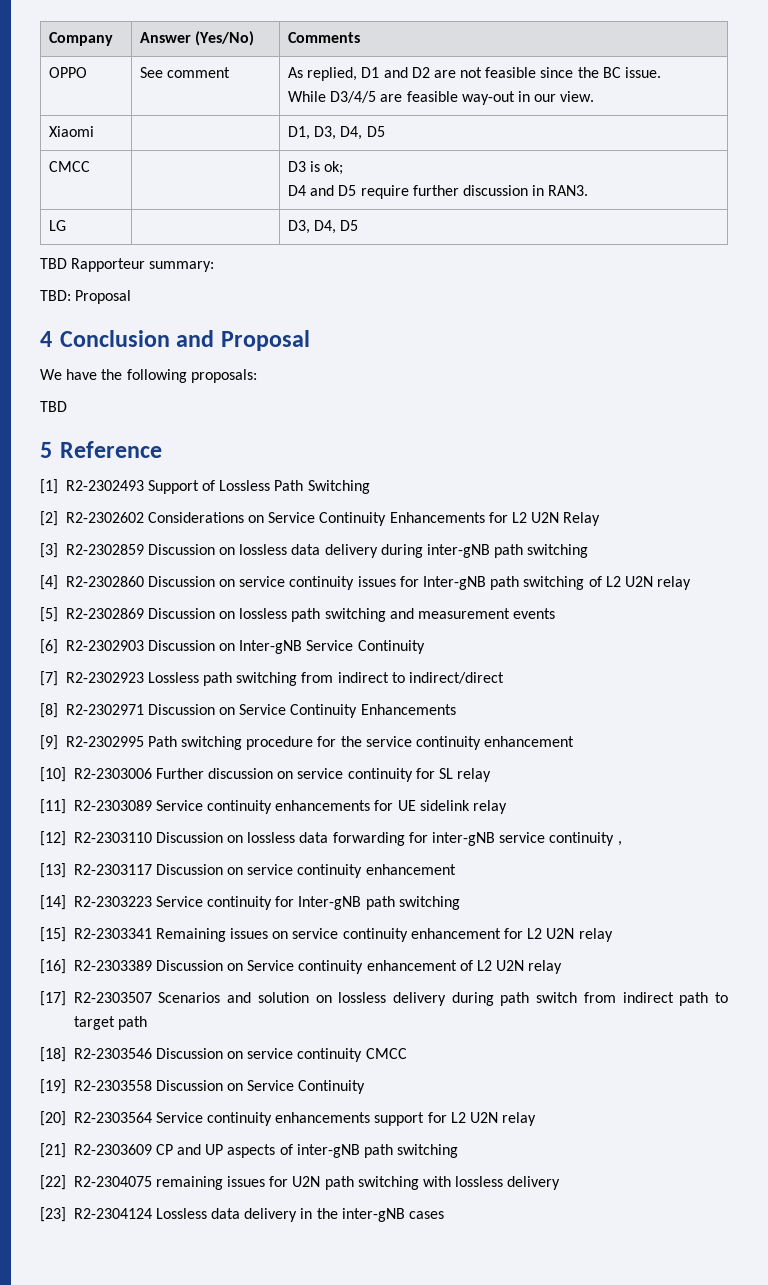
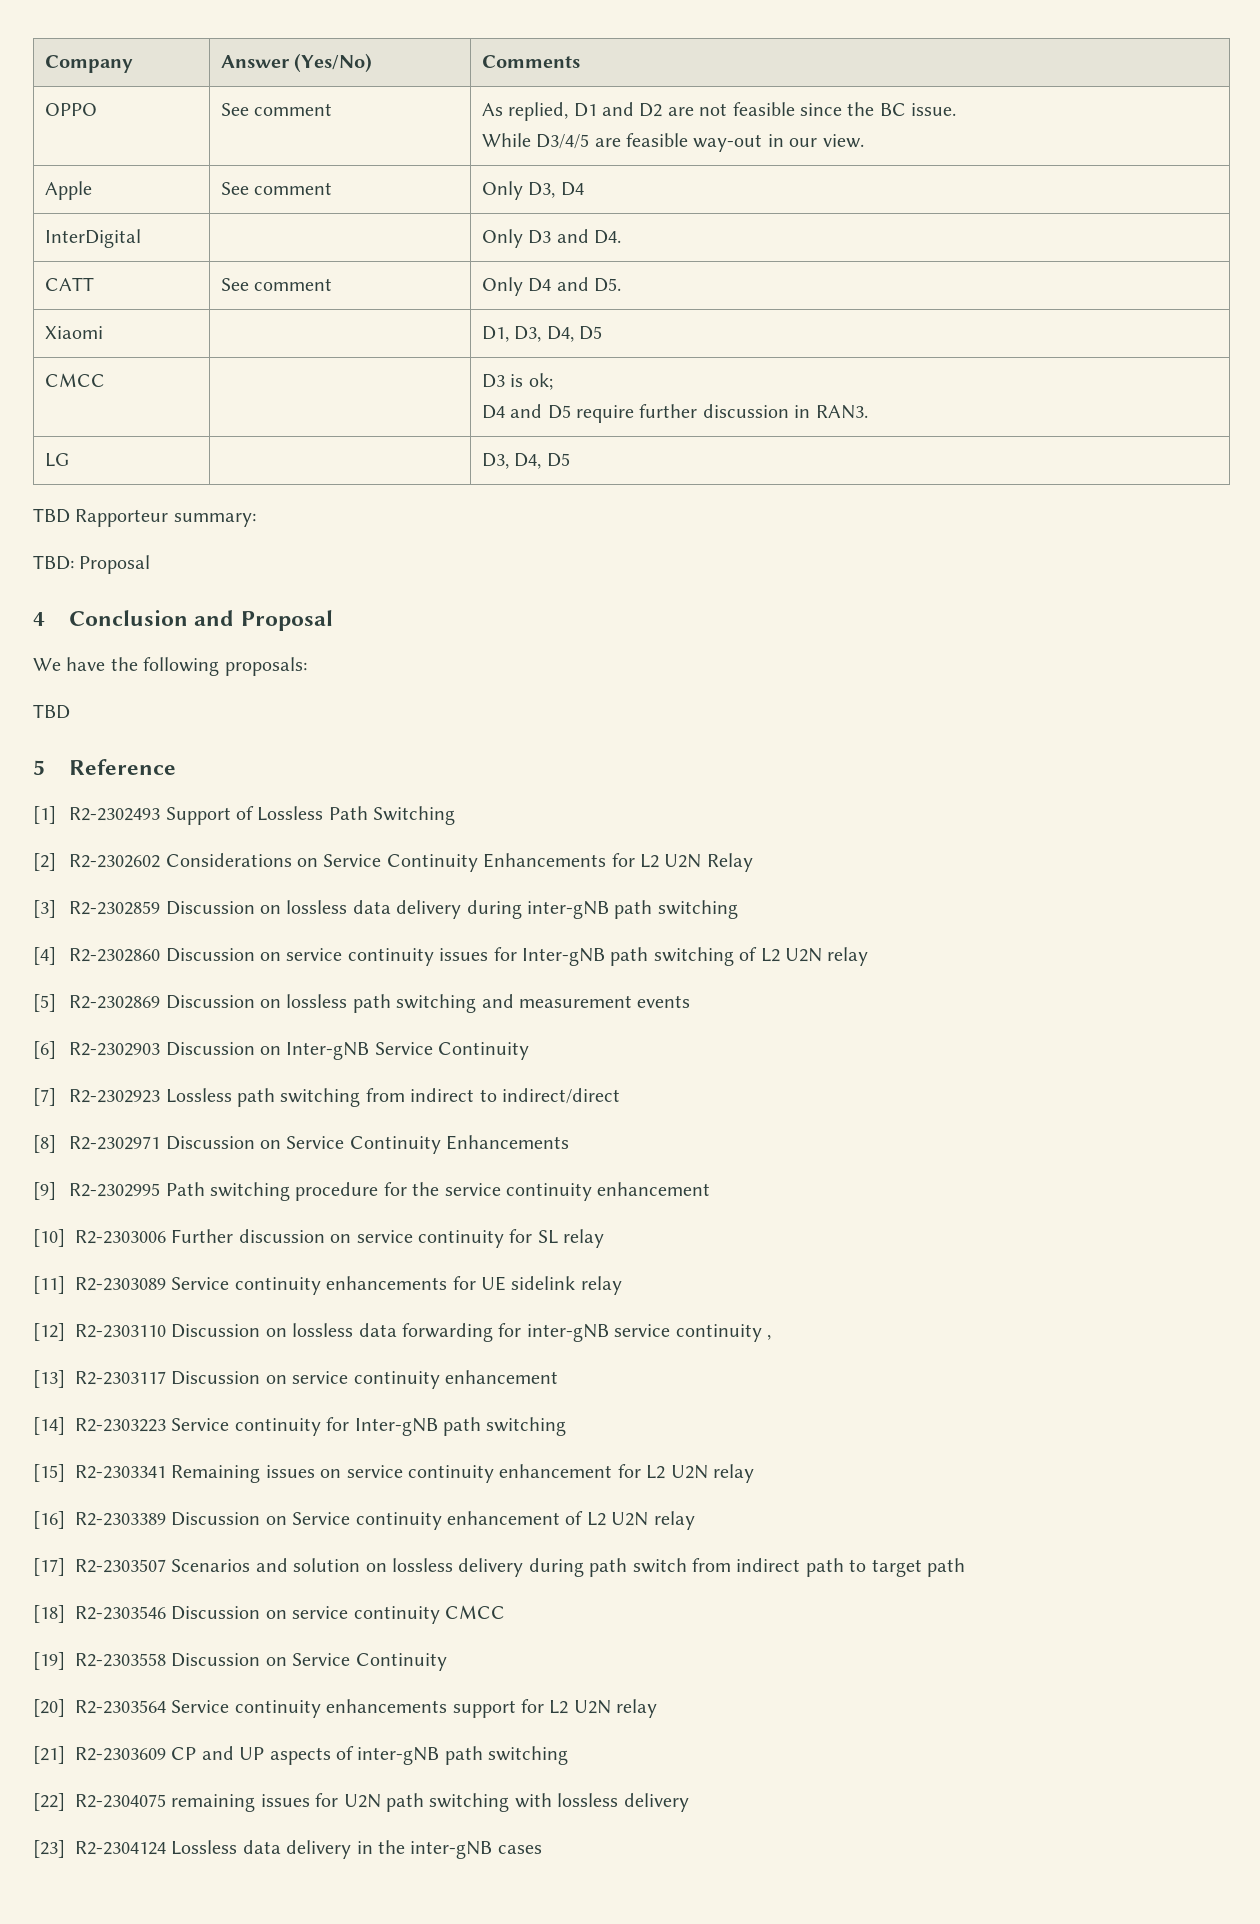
+ Apple | See comment | Only D3, D4
+ InterDigital | | Only D3 and D4.
+ CATT | See comment | Only D4 and D5.

